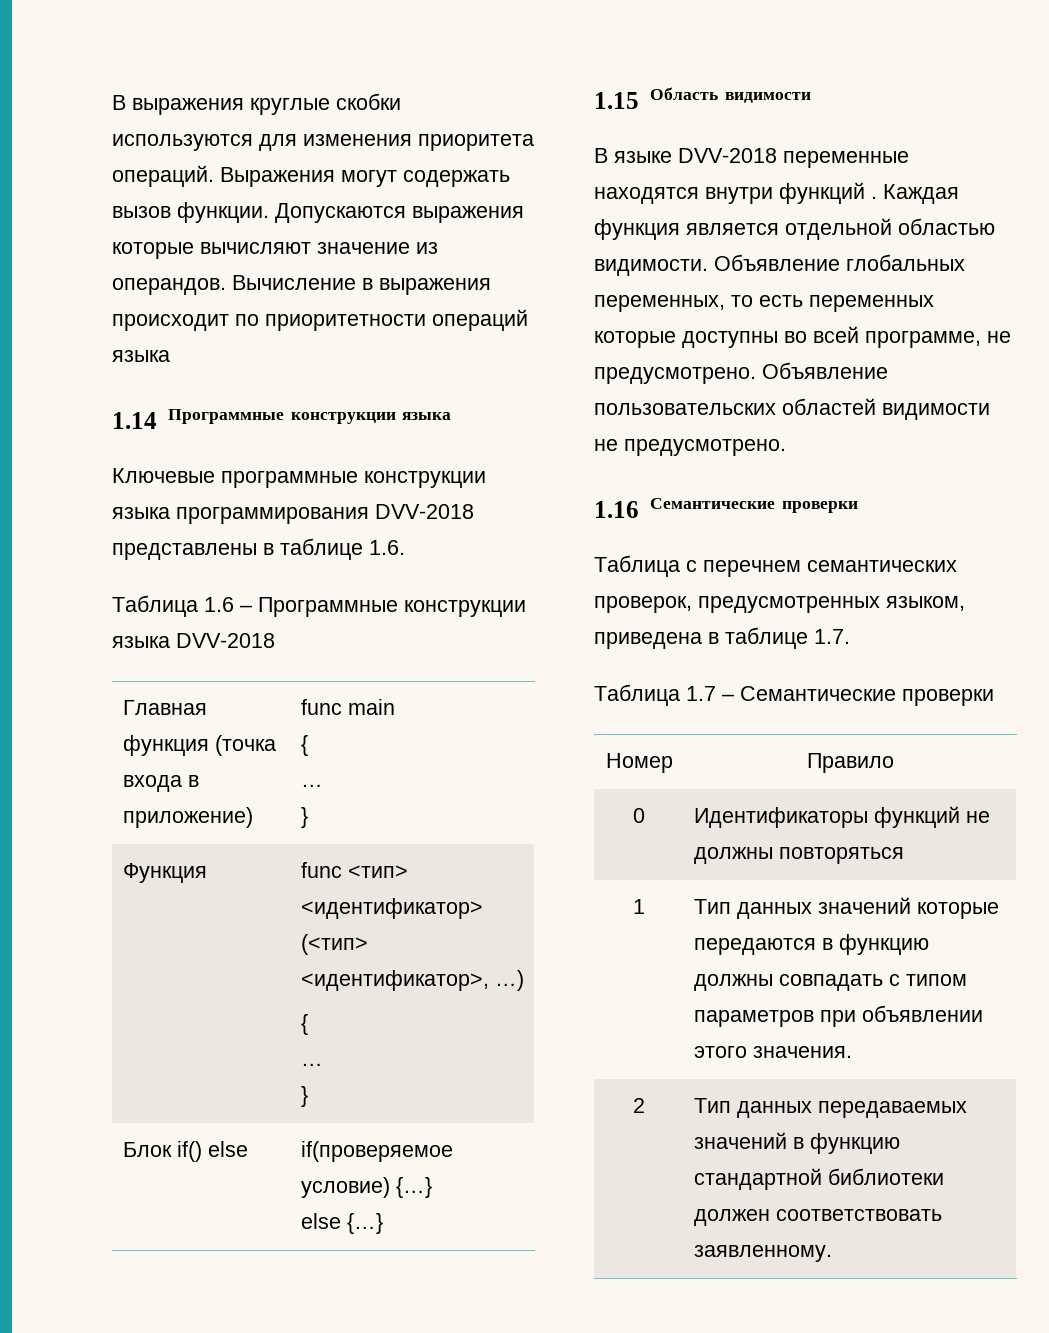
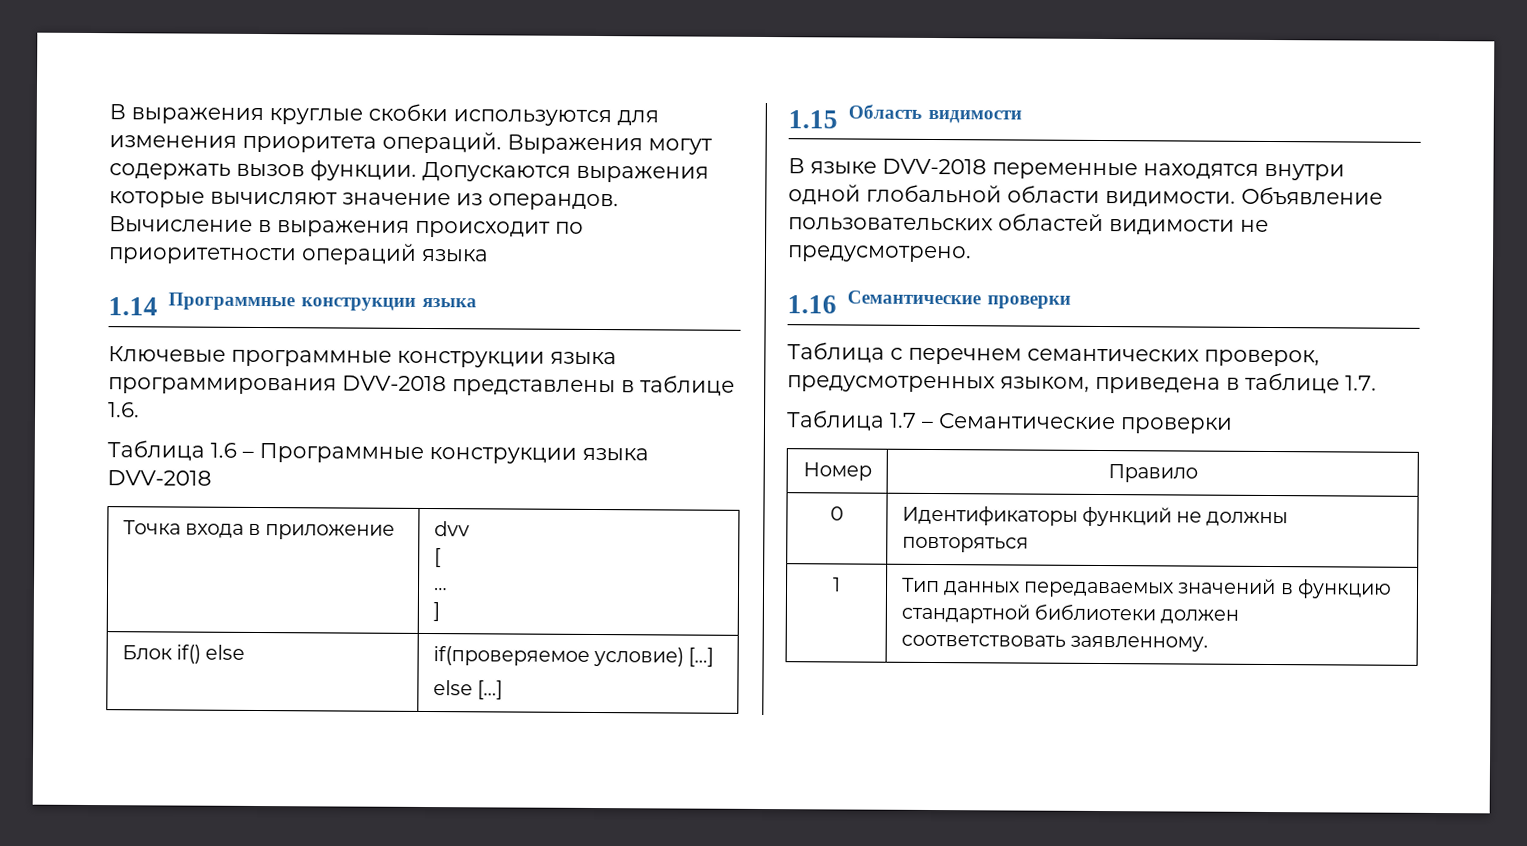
- Главная функция (точка входа в приложение) | funс main
- {
+ Точка входа в приложение | dvv
+ [
  …
- }
- Функция | funс <тип> <идентификатор> (<тип> <идентификатор>, …)
- {
- …
- }
+ ]
- Блок if() else | if(проверяемое условие) {…}
- else {…}
+ Блок if() else | if(проверяемое условие) […]
+ else […]
- В языке DVV-2018 переменные находятся внутри функций . Каждая функция является отдельной областью видимости. Объявление глобальных переменных, то есть переменных которые доступны во всей программе, не предусмотрено.
+ В языке DVV-2018 переменные находятся внутри одной глобальной области видимости.
- 1 | Тип данных значений которые передаются в функцию должны совпадать с типом параметров при объявлении этого значения.
- 2 | Тип данных передаваемых значений в функцию стандартной библиотеки должен соответствовать заявленному.
+ 1 | Тип данных передаваемых значений в функцию стандартной библиотеки должен соответствовать заявленному.

